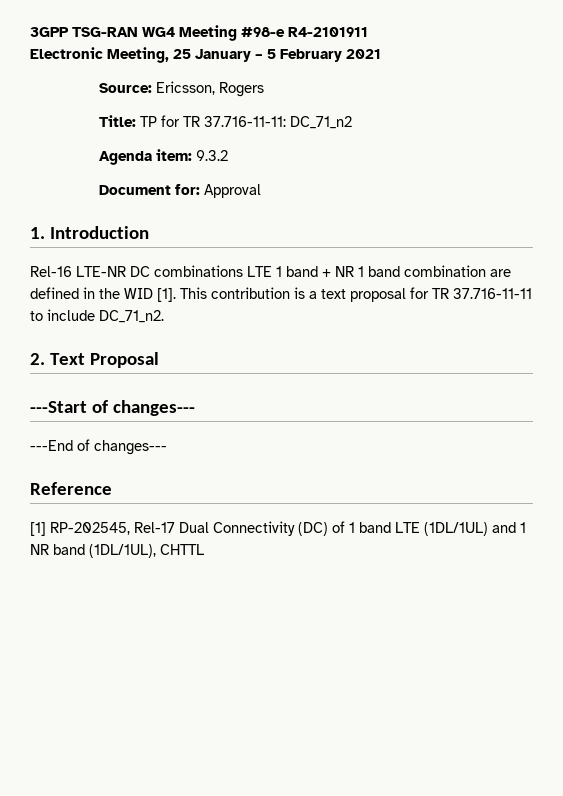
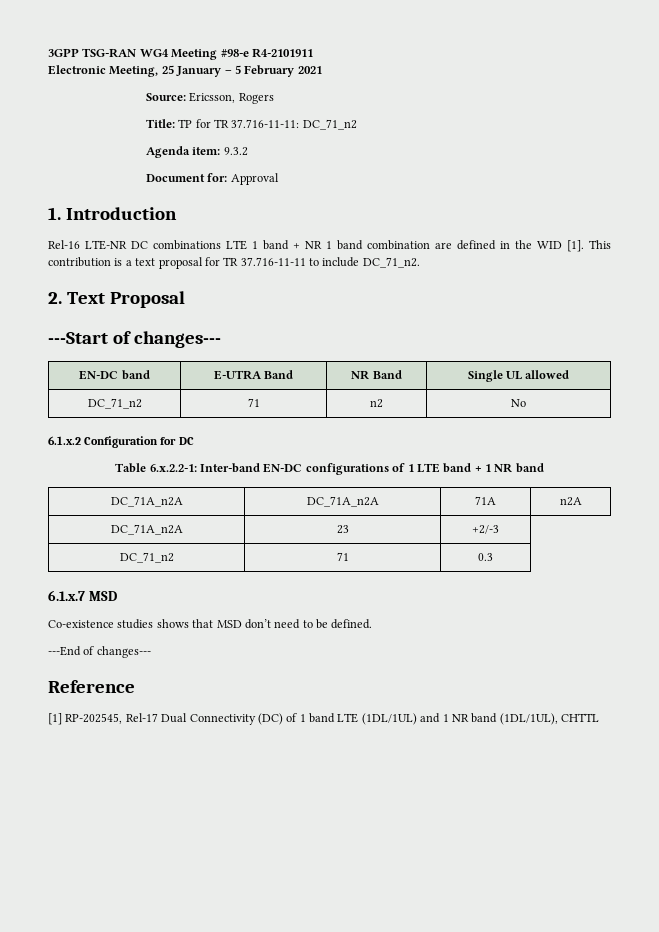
+ EN-DC band | E-UTRA Band | NR Band | Single UL allowed
+ DC_71_n2 | 71 | n2 | No
+ 6.1.x.2 Configuration for DC
+ Table 6.x.2.2-1: Inter-band EN-DC configurations of 1 LTE band + 1 NR band
+ DC_71A_n2A | DC_71A_n2A | 71A | n2A
+ DC_71A_n2A | 23 | +2/-3
+ DC_71_n2 | 71 | 0.3
+ 6.1.x.7 MSD
+ Co-existence studies shows that MSD don’t need to be defined.

